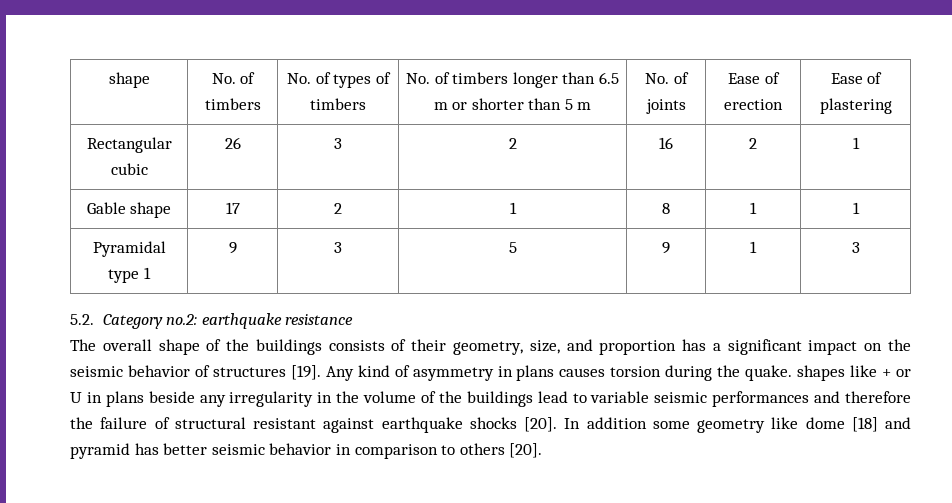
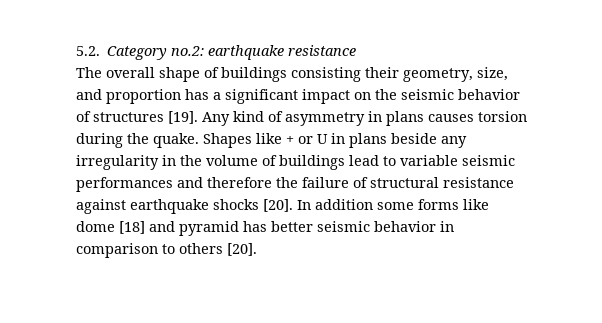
- shape | No. of timbers | No. of types of timbers | No. of timbers longer than 6.5 m or shorter than 5 m | No. of joints | Ease of erection | Ease of plastering
- Rectangular cubic | 26 | 3 | 2 | 16 | 2 | 1
- Gable shape | 17 | 2 | 1 | 8 | 1 | 1
- Pyramidal type 1 | 9 | 3 | 5 | 9 | 1 | 3
- The overall shape of the buildings consists of their geometry, size, and proportion has a significant impact on the seismic behavior of structures [19].
+ The overall shape of buildings consisting their geometry, size, and proportion has a significant impact on the seismic behavior of structures [19].
- Any kind of asymmetry in plans causes torsion during the quake. shapes like + or U in plans beside any irregularity in the volume of the buildings lead to variable seismic performances and therefore the failure of structural resistant against earthquake shocks [20].
+ Any kind of asymmetry in plans causes torsion during the quake. Shapes like + or U in plans beside any irregularity in the volume of buildings lead to variable seismic performances and therefore the failure of structural resistance against earthquake shocks [20].
- In addition some geometry like dome [18] and pyramid has better seismic behavior in comparison to others [20].
+ In addition some forms like dome [18] and pyramid has better seismic behavior in comparison to others [20].

